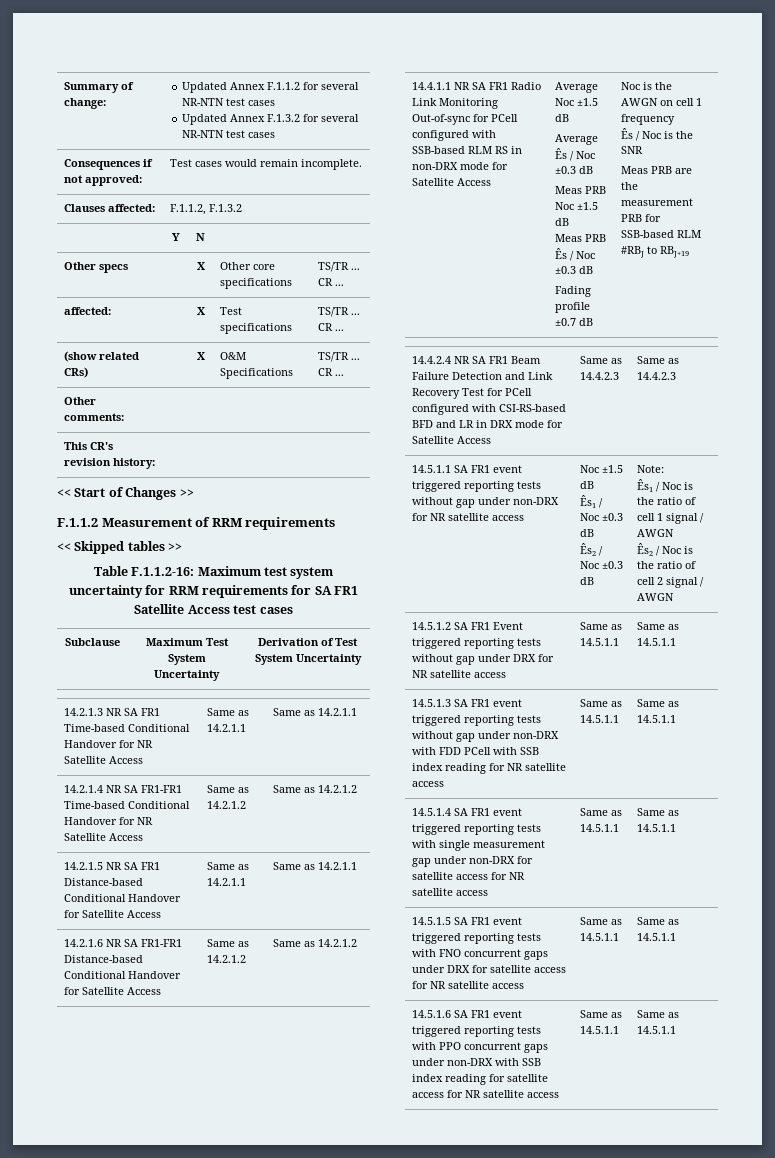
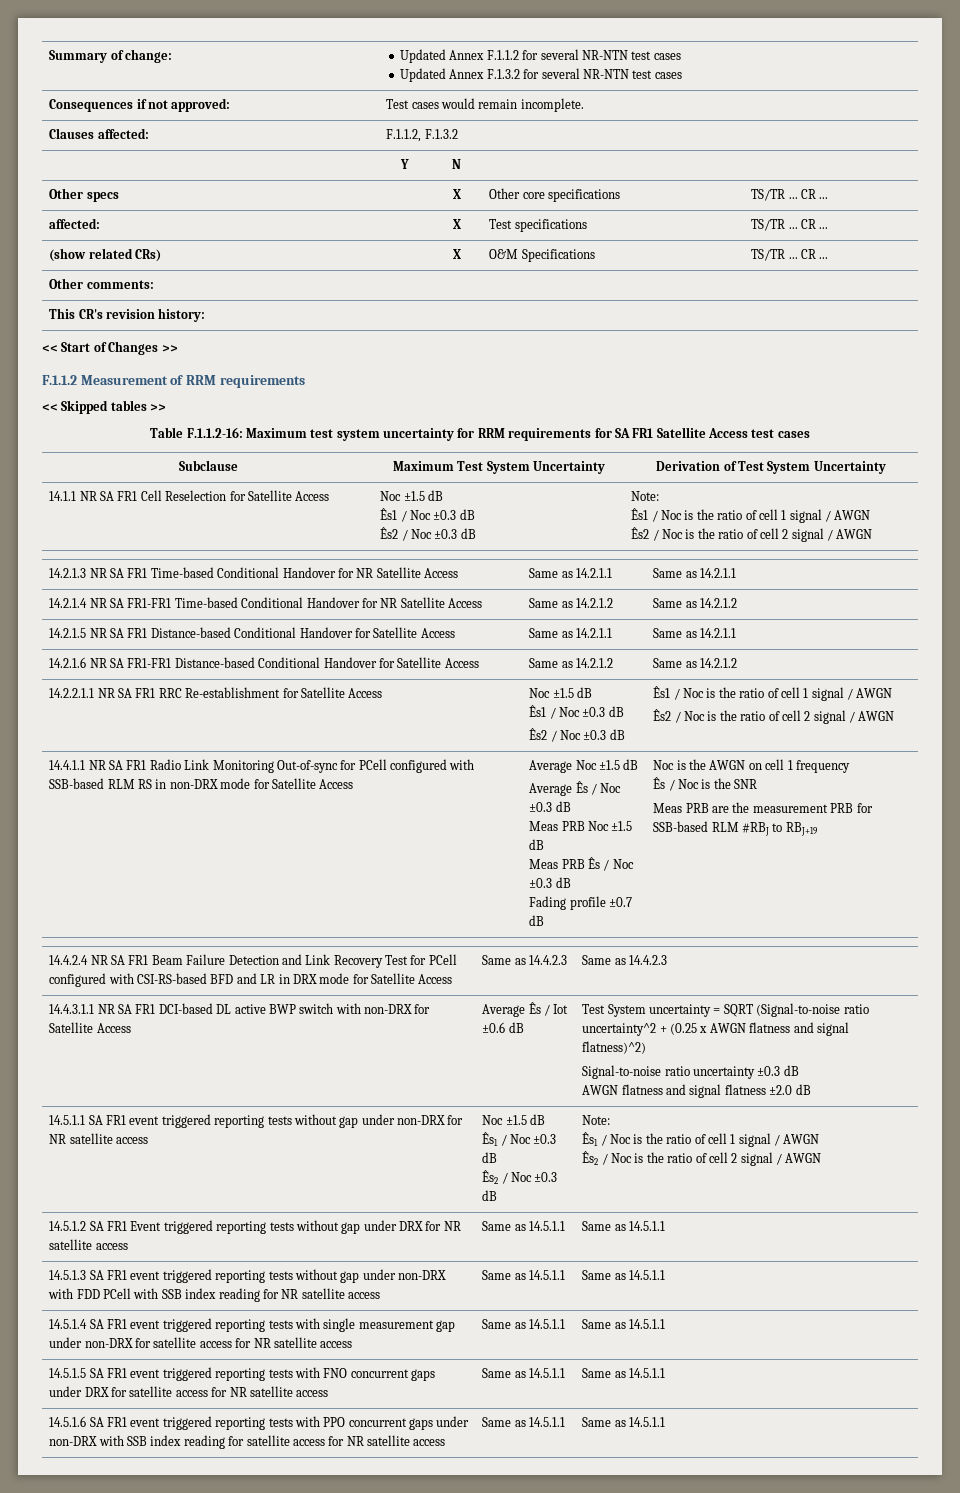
+ 14.1.1 NR SA FR1 Cell Reselection for Satellite Access | Noc ±1.5 dB
+ Ês1 / Noc ±0.3 dB
+ Ês2 / Noc ±0.3 dB | Note:
+ Ês1 / Noc is the ratio of cell 1 signal / AWGN
+ Ês2 / Noc is the ratio of cell 2 signal / AWGN
+ 14.2.2.1.1 NR SA FR1 RRC Re-establishment for Satellite Access | Noc ±1.5 dB
+ Ês1 / Noc ±0.3 dB
+ Ês2 / Noc ±0.3 dB | Ês1 / Noc is the ratio of cell 1 signal / AWGN
+ Ês2 / Noc is the ratio of cell 2 signal / AWGN
+ 14.4.3.1.1 NR SA FR1 DCI-based DL active BWP switch with non-DRX for Satellite Access | Average Ês / Iot ±0.6 dB | Test System uncertainty = SQRT (Signal-to-noise ratio uncertainty^2 + (0.25 x AWGN flatness and signal flatness)^2)
+ Signal-to-noise ratio uncertainty ±0.3 dB
+ AWGN flatness and signal flatness ±2.0 dB

